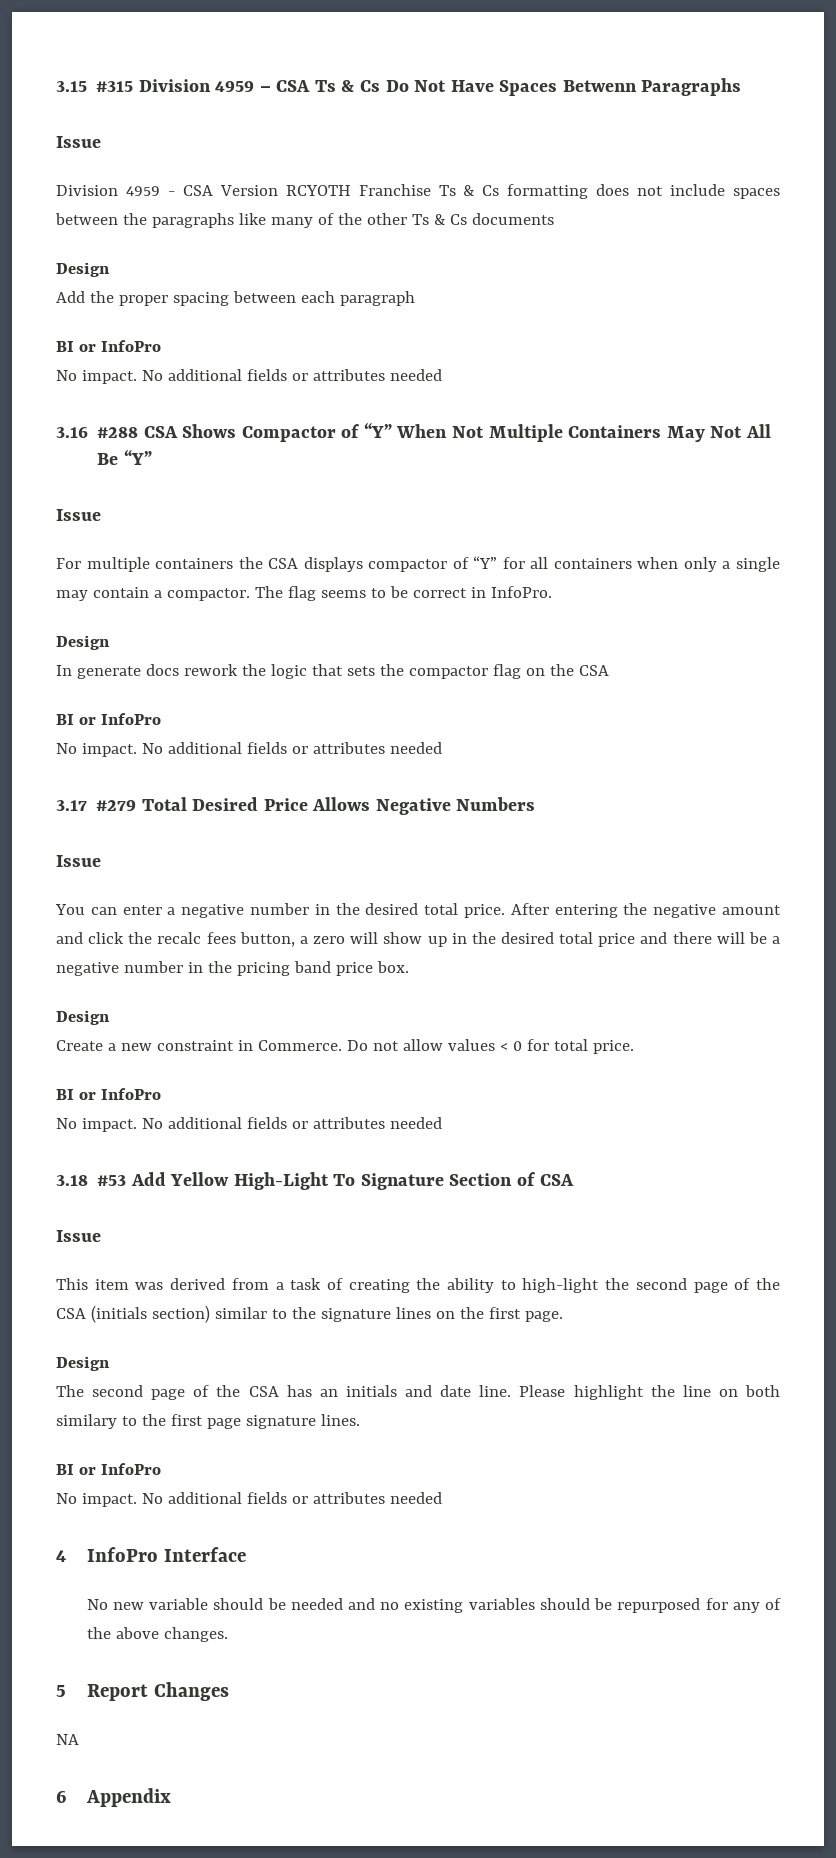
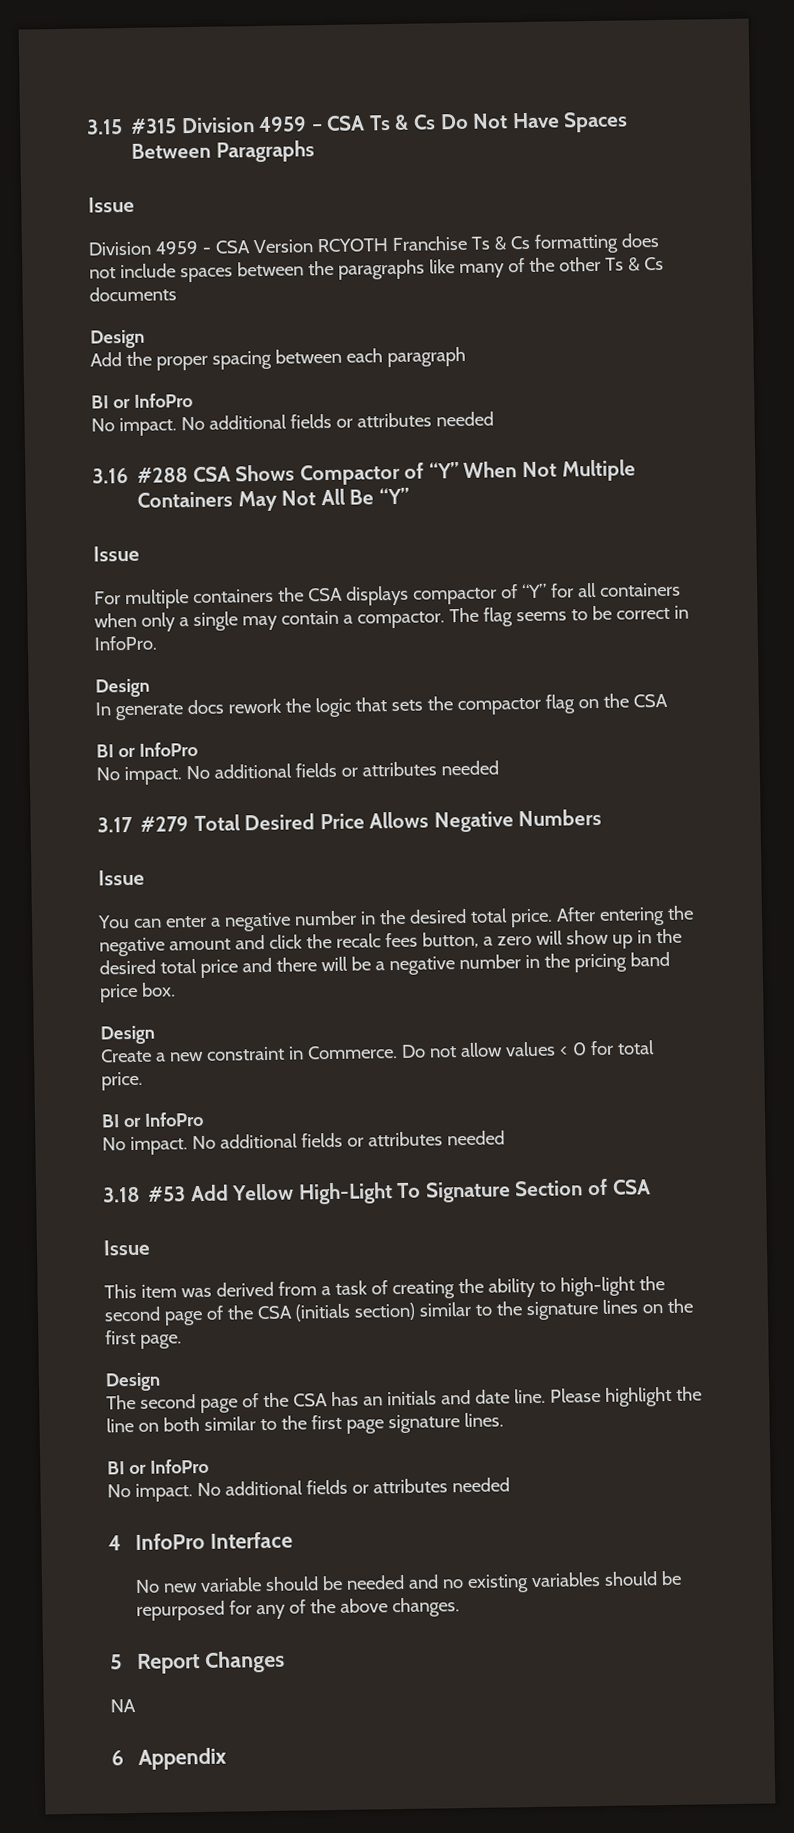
- 3.15 #315 Division 4959 – CSA Ts & Cs Do Not Have Spaces Betwenn Paragraphs
+ 3.15 #315 Division 4959 – CSA Ts & Cs Do Not Have Spaces Between Paragraphs
- Please highlight the line on both similary to the first page signature lines.
+ Please highlight the line on both similar to the first page signature lines.

